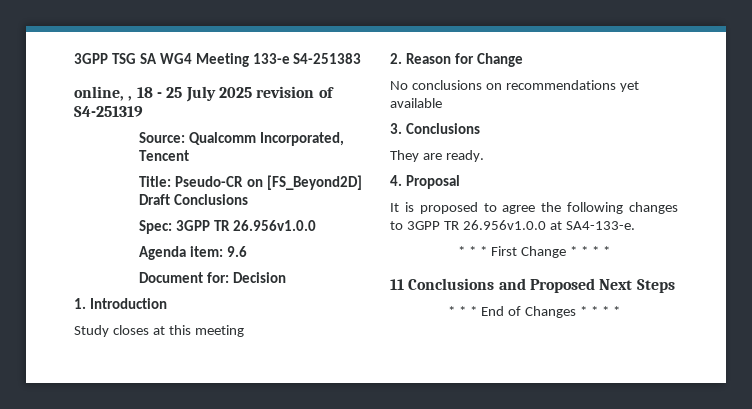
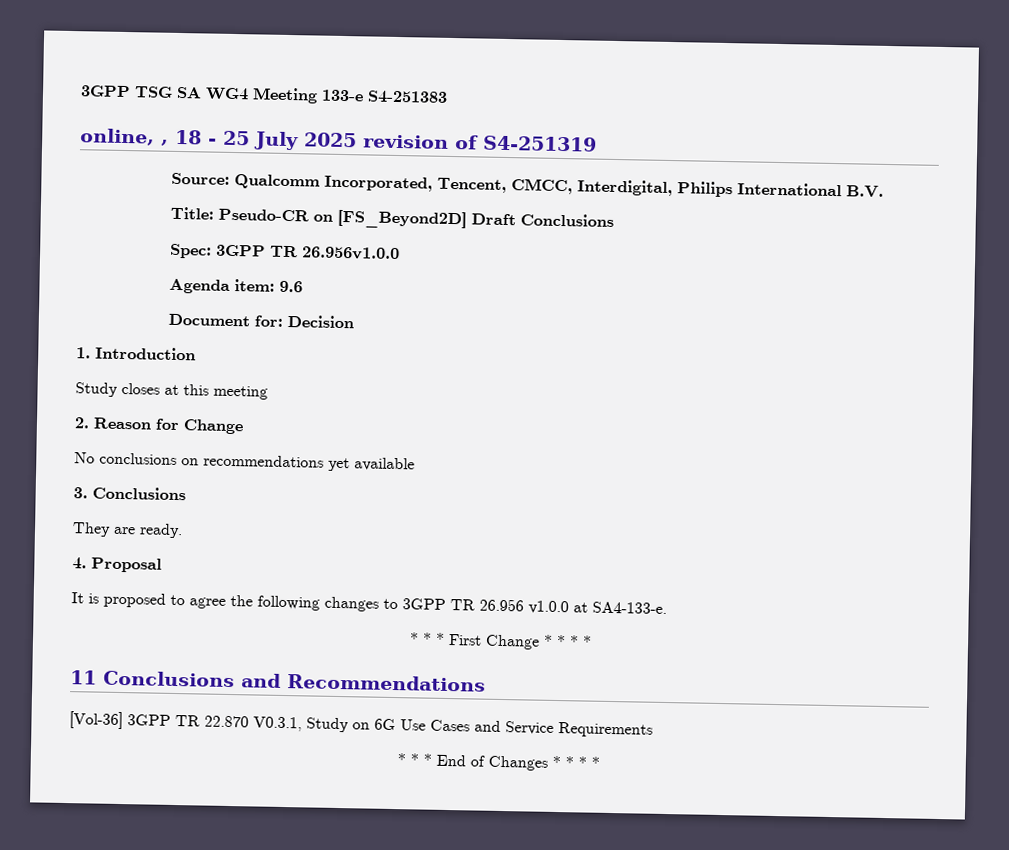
- Source: Qualcomm Incorporated, Tencent
+ Source: Qualcomm Incorporated, Tencent, CMCC, Interdigital, Philips International B.V.
- It is proposed to agree the following changes to 3GPP TR 26.956v1.0.0 at SA4-133-e.
+ It is proposed to agree the following changes to 3GPP TR 26.956 v1.0.0 at SA4-133-e.
- 11 Conclusions and Proposed Next Steps
+ 11 Conclusions and Recommendations
+ [Vol-36] 3GPP TR 22.870 V0.3.1, Study on 6G Use Cases and Service Requirements

